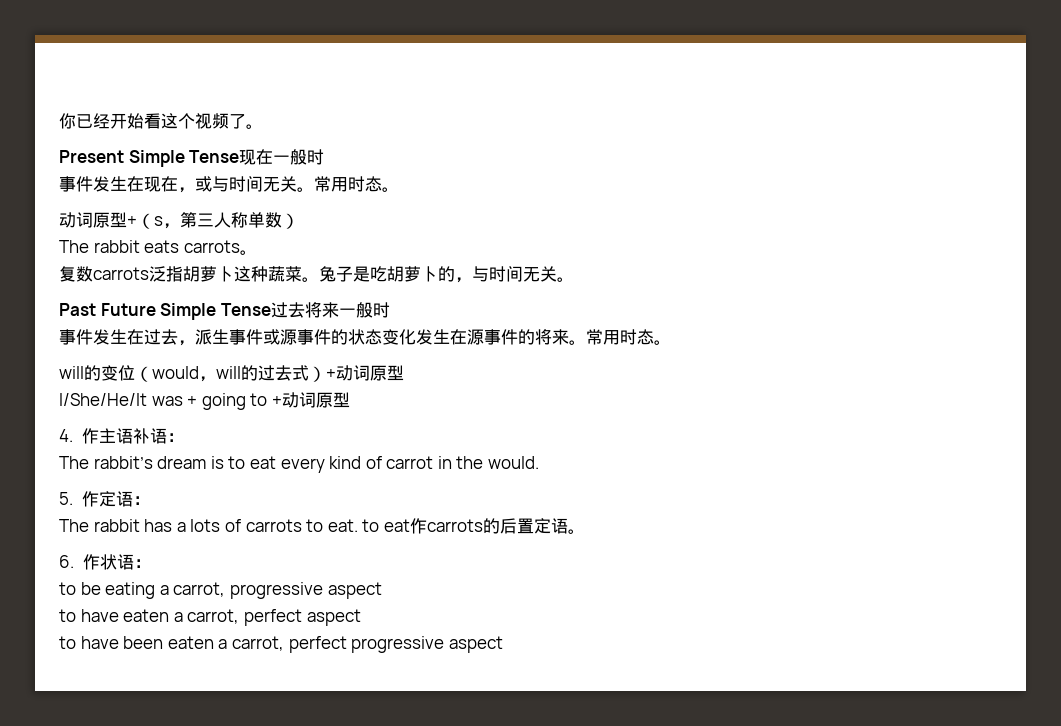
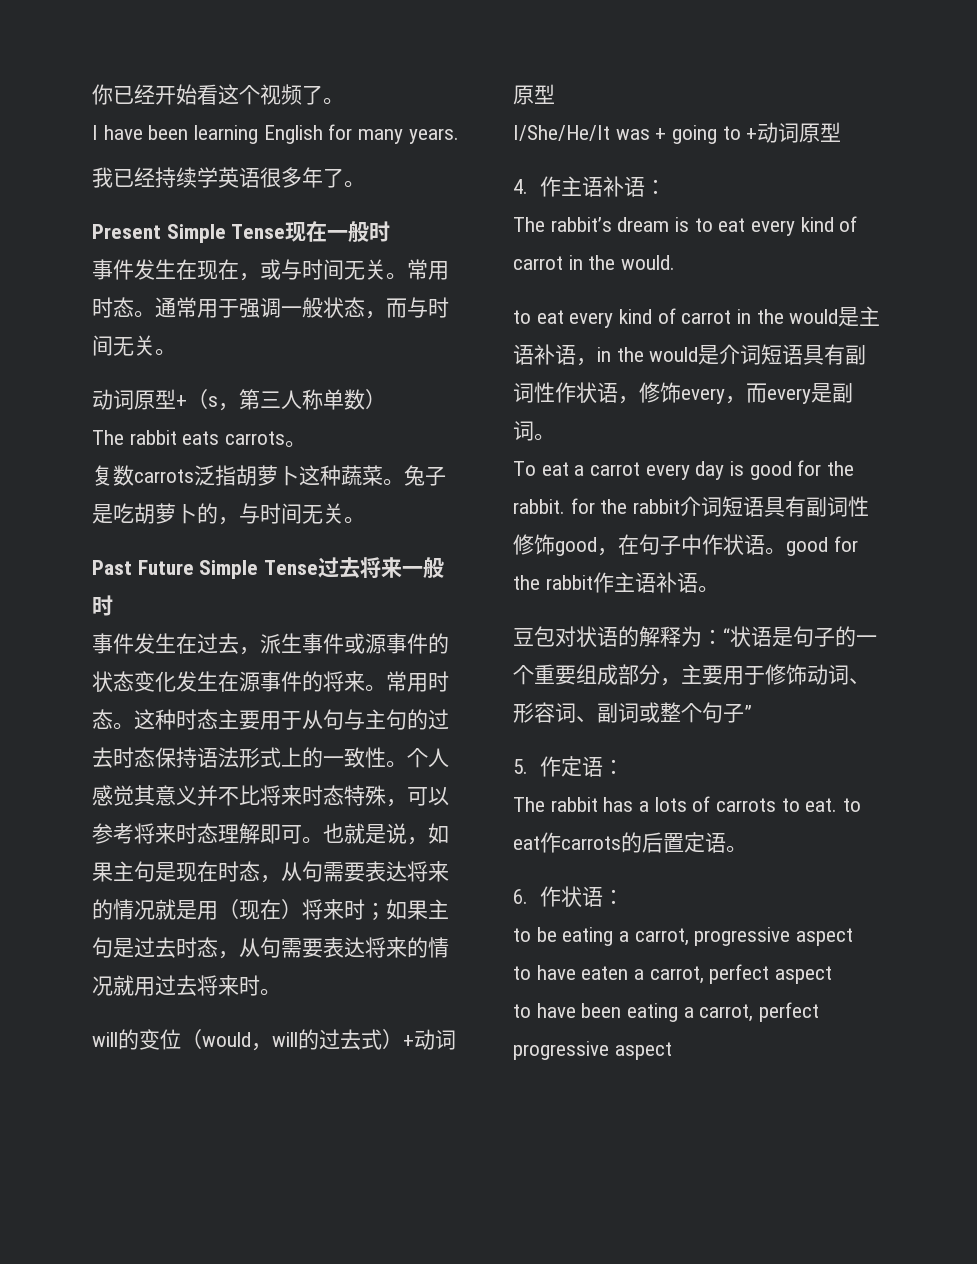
+ I have been learning English for many years.
+ 我已经持续学英语很多年了。
+ 通常用于强调一般状态，而与时间无关。
+ 这种时态主要用于从句与主句的过去时态保持语法形式上的一致性。个人感觉其意义并不比将来时态特殊，可以参考将来时态理解即可。也就是说，如果主句是现在时态，从句需要表达将来的情况就是用（现在）将来时；如果主句是过去时态，从句需要表达将来的情况就用过去将来时。
+ to eat every kind of carrot in the would是主语补语，in the would是介词短语具有副词性作状语，修饰every，而every是副词。
+ To eat a carrot every day is good for the rabbit. for the rabbit介词短语具有副词性修饰good，在句子中作状语。good for the rabbit作主语补语。
+ 豆包对状语的解释为：“状语是句子的一个重要组成部分，主要用于修饰动词、形容词、副词或整个句子”
- to have been eaten a carrot, perfect progressive aspect
+ to have been eating a carrot, perfect progressive aspect

